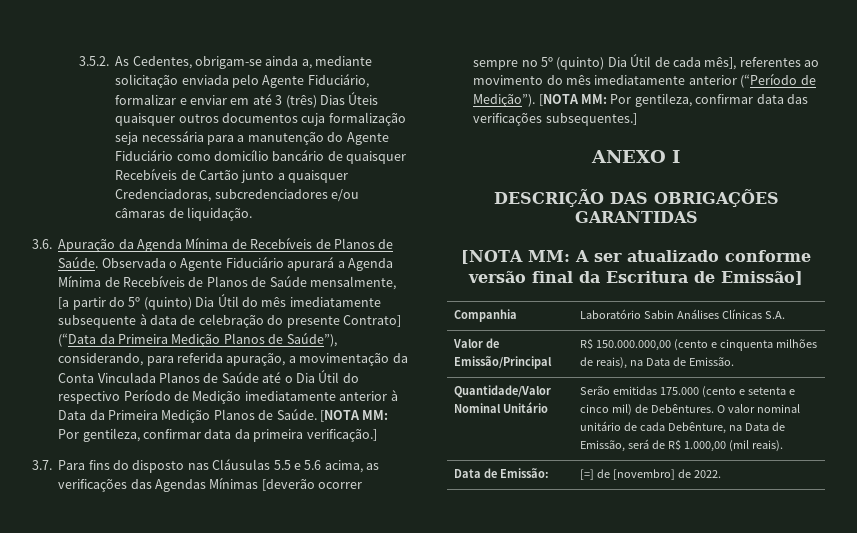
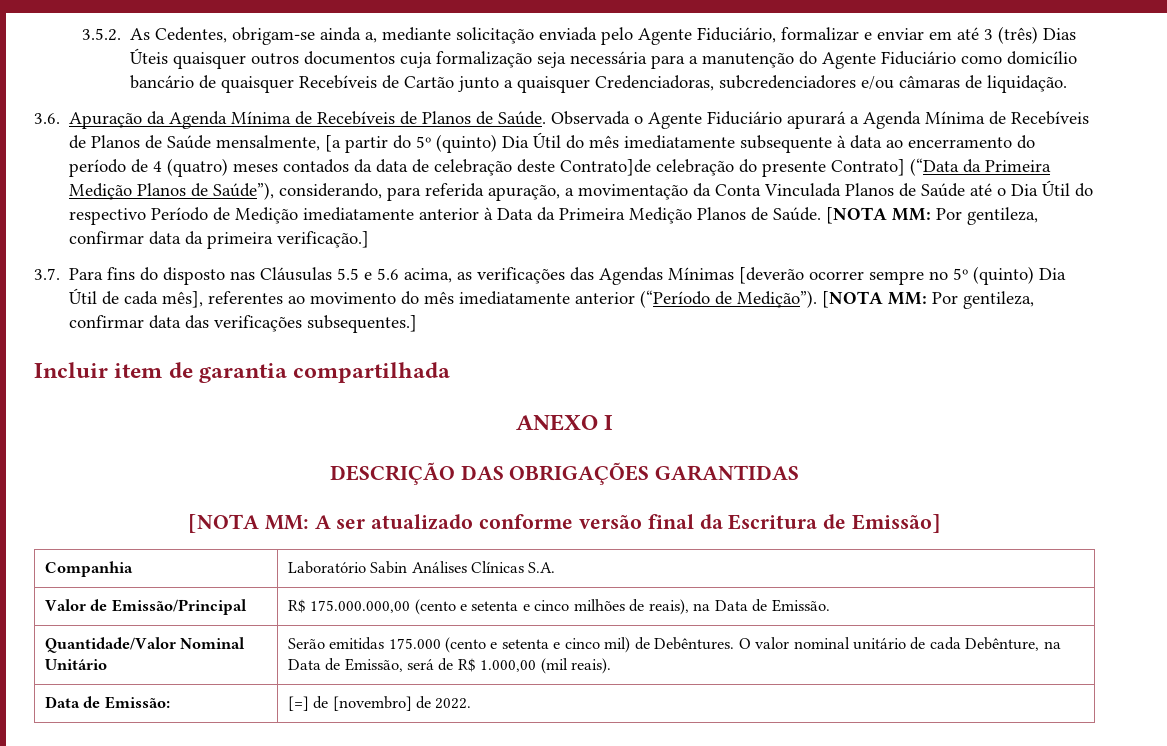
- Observada o Agente Fiduciário apurará a Agenda Mínima de Recebíveis de Planos de Saúde mensalmente, [a partir do 5º (quinto) Dia Útil do mês imediatamente subsequente à data de celebração do presente Contrato] (“Data da Primeira Medição Planos de Saúde”), considerando, para referida apuração, a movimentação da Conta Vinculada Planos de Saúde até o Dia Útil do respectivo Período de Medição imediatamente anterior à Data da Primeira Medição Planos de Saúde.
+ Observada o Agente Fiduciário apurará a Agenda Mínima de Recebíveis de Planos de Saúde mensalmente, [a partir do 5º (quinto) Dia Útil do mês imediatamente subsequente à data ao encerramento do período de 4 (quatro) meses contados da data de celebração deste Contrato]de celebração do presente Contrato] (“Data da Primeira Medição Planos de Saúde”), considerando, para referida apuração, a movimentação da Conta Vinculada Planos de Saúde até o Dia Útil do respectivo Período de Medição imediatamente anterior à Data da Primeira Medição Planos de Saúde.
+ Incluir item de garantia compartilhada
- Valor de Emissão/Principal | R$ 150.000.000,00 (cento e cinquenta milhões de reais), na Data de Emissão.
+ Valor de Emissão/Principal | R$ 175.000.000,00 (cento e setenta e cinco milhões de reais), na Data de Emissão.

